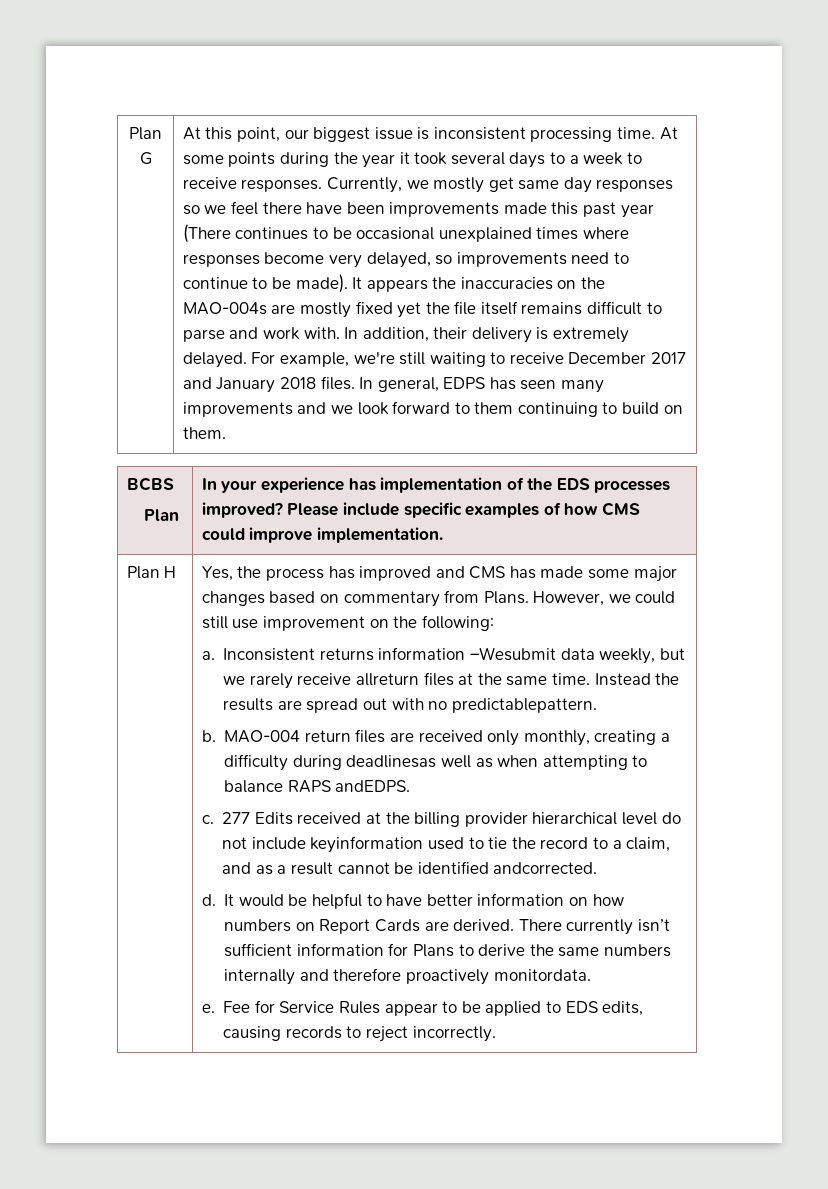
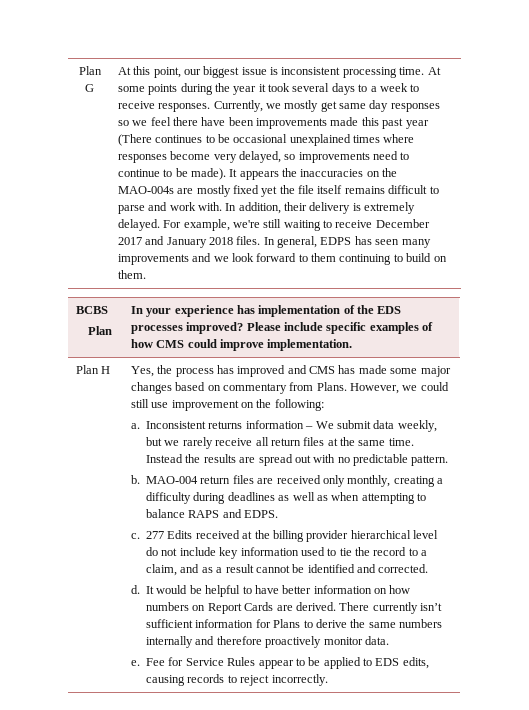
- Inconsistent returns information –Wesubmit data weekly, but we rarely receive allreturn files at the same time.
+ Inconsistent returns information – We submit data weekly, but we rarely receive all return files at the same time.
- Instead the results are spread out with no predictablepattern.
+ Instead the results are spread out with no predictable pattern.
- MAO-004 return files are received only monthly, creating a difficulty during deadlinesas well as when attempting to balance RAPS andEDPS.
+ MAO-004 return files are received only monthly, creating a difficulty during deadlines as well as when attempting to balance RAPS and EDPS.
- 277 Edits received at the billing provider hierarchical level do not include keyinformation used to tie the record to a claim, and as a result cannot be identified andcorrected.
+ 277 Edits received at the billing provider hierarchical level do not include key information used to tie the record to a claim, and as a result cannot be identified and corrected.
- There currently isn’t sufficient information for Plans to derive the same numbers internally and therefore proactively monitordata.
+ There currently isn’t sufficient information for Plans to derive the same numbers internally and therefore proactively monitor data.

